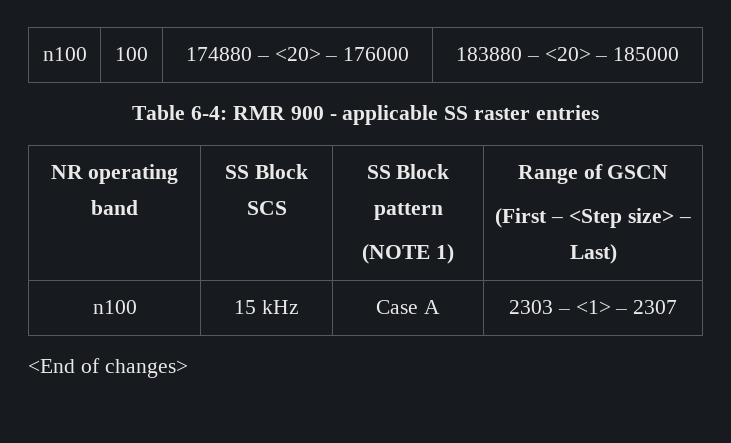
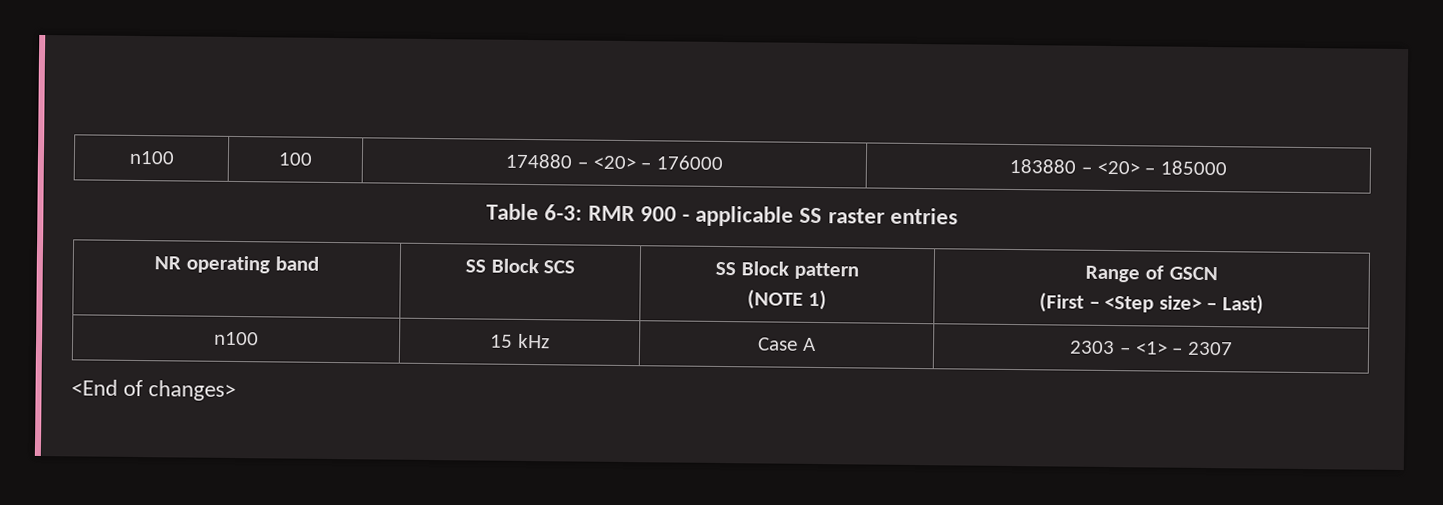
- Table 6-4: RMR 900 - applicable SS raster entries
+ Table 6-3: RMR 900 - applicable SS raster entries

